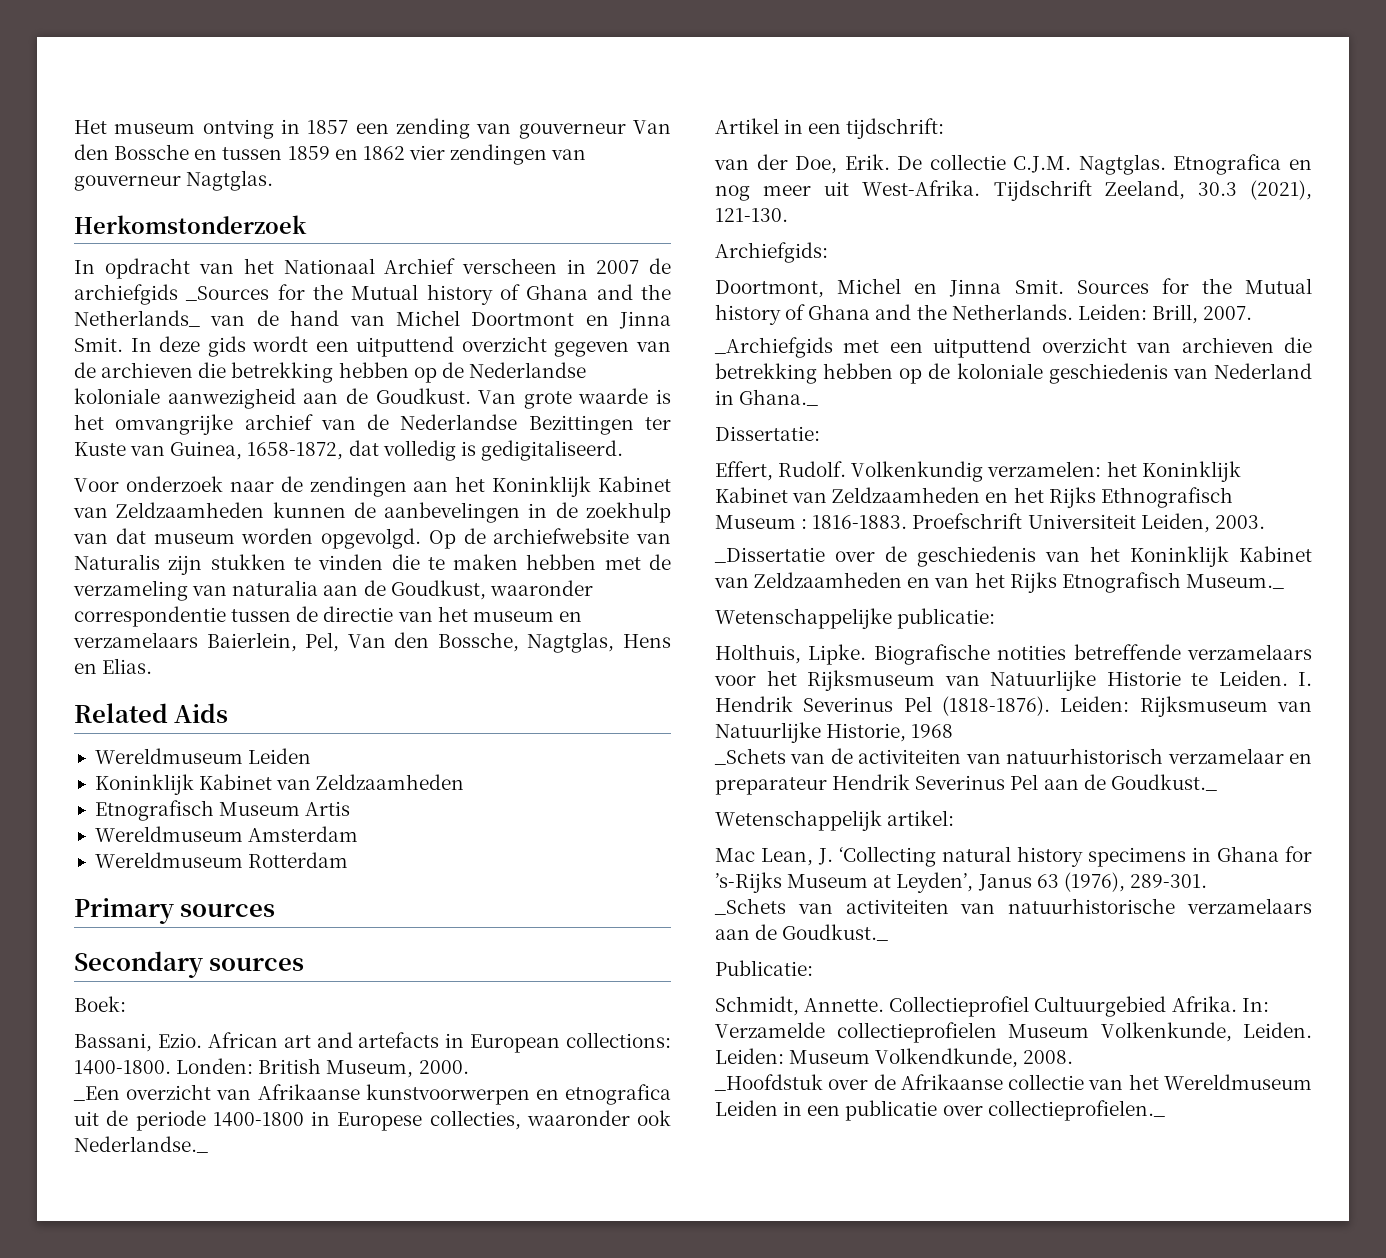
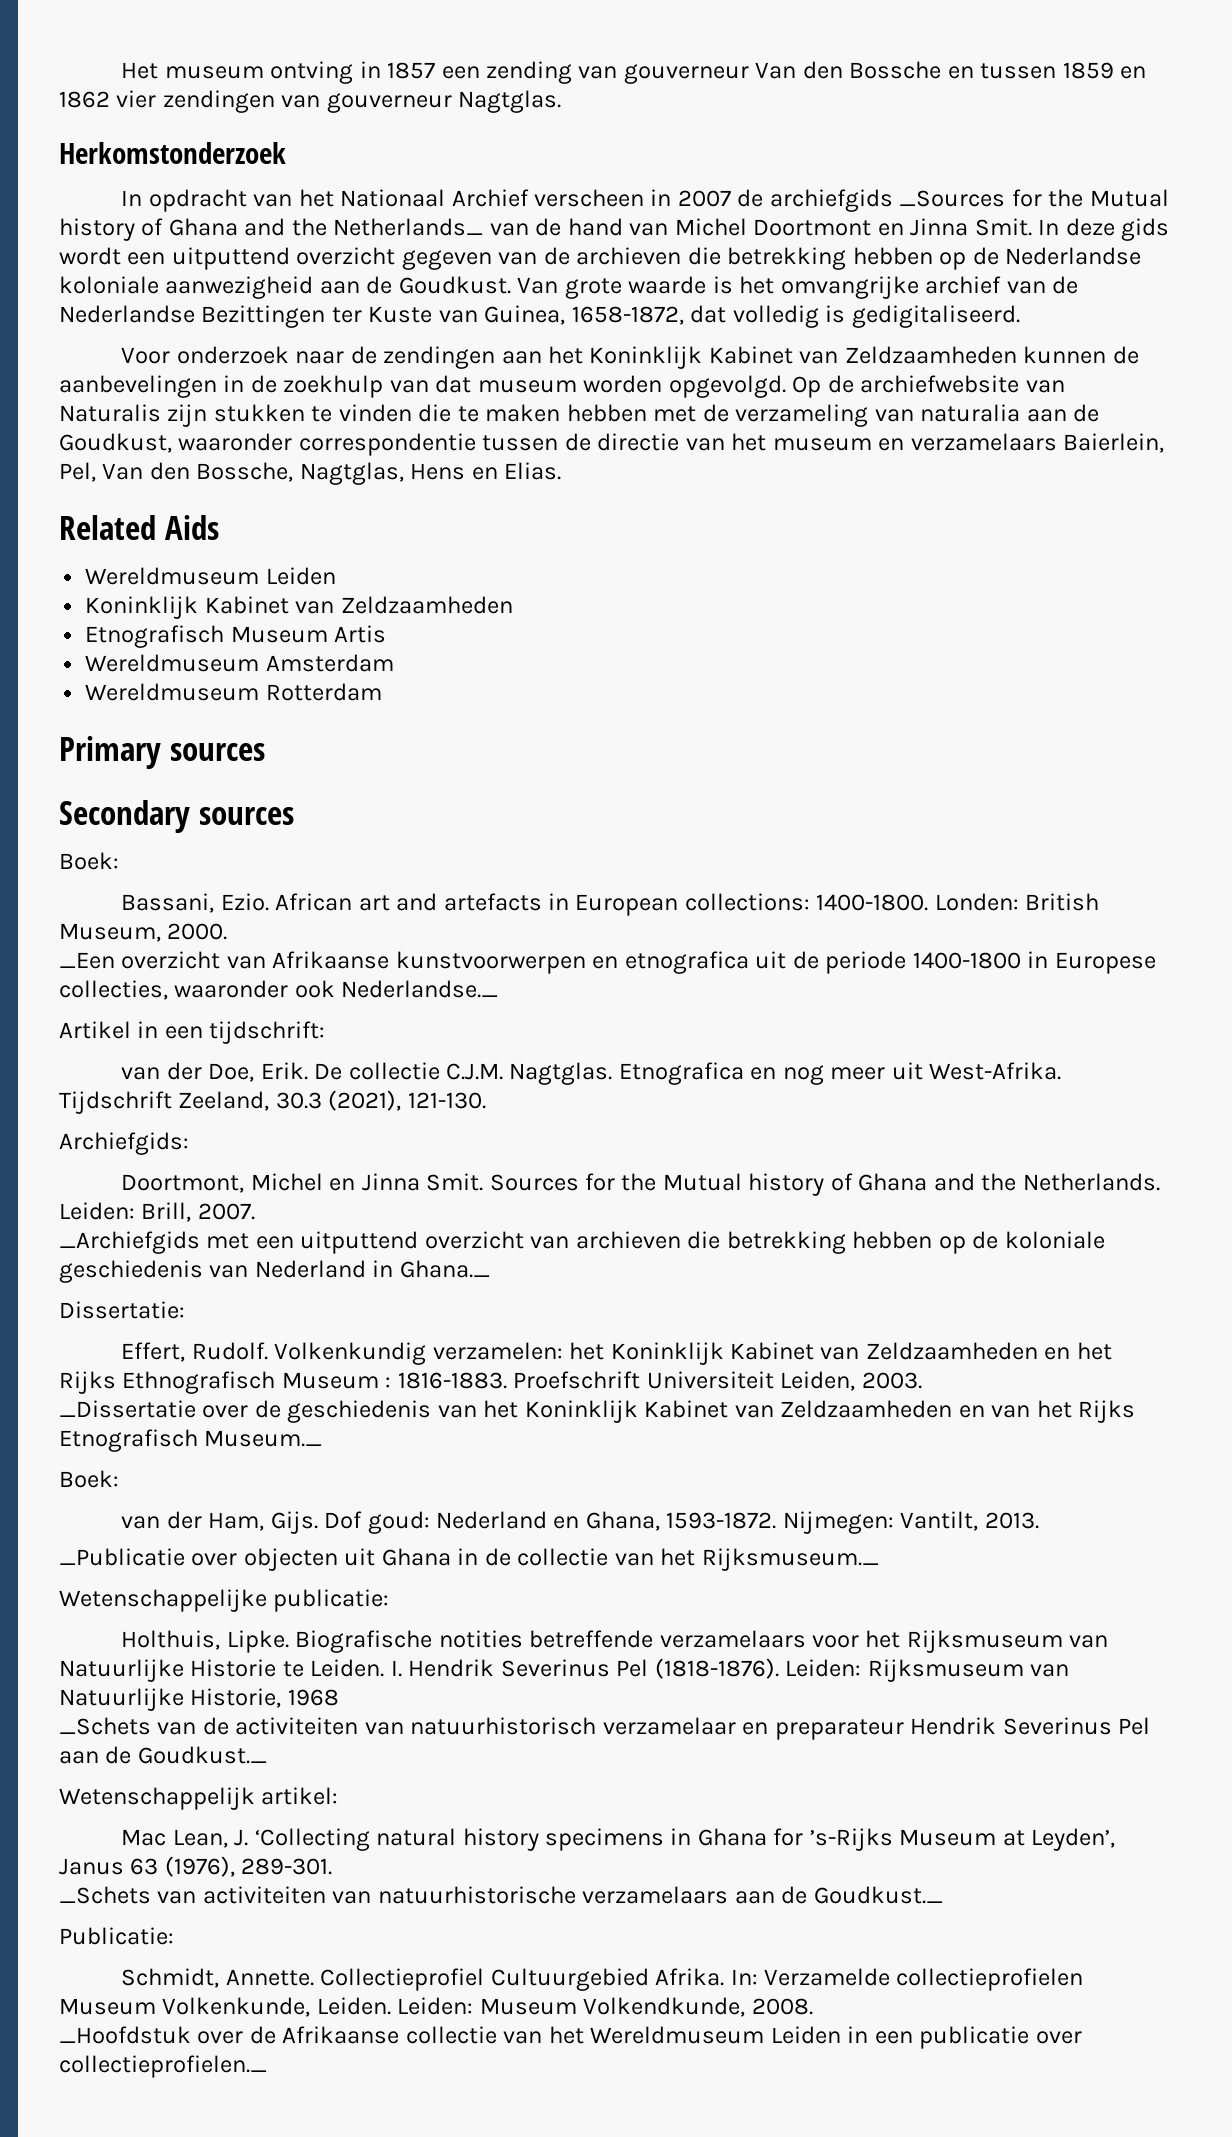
  _Dissertatie over de geschiedenis van het Koninklijk Kabinet van Zeldzaamheden en van het Rijks Etnografisch Museum._
+ Boek:
+ van der Ham, Gijs. Dof goud: Nederland en Ghana, 1593-1872. Nijmegen: Vantilt, 2013.
+ _Publicatie over objecten uit Ghana in de collectie van het Rijksmuseum._

